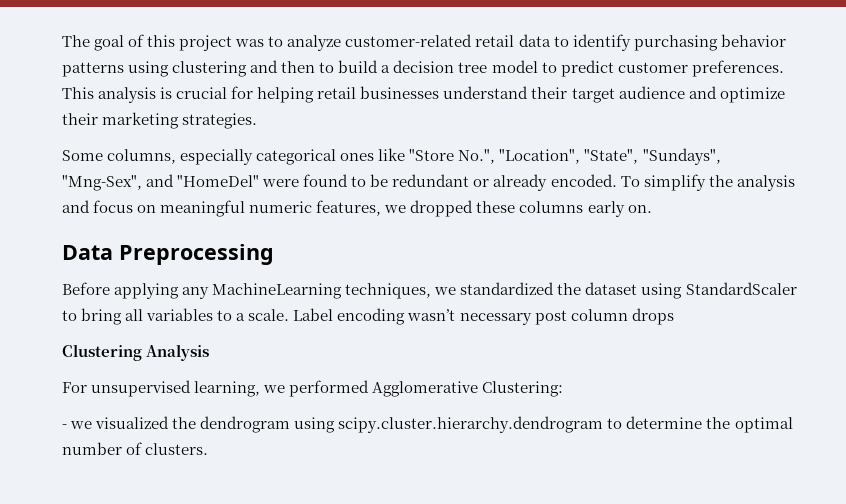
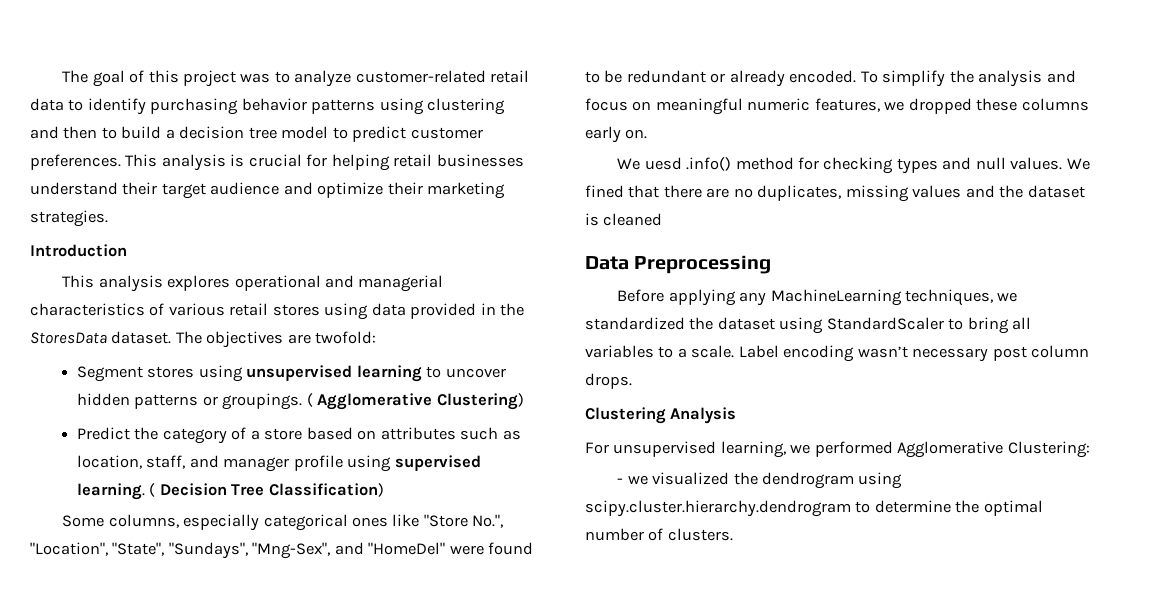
+ Introduction
+ This analysis explores operational and managerial characteristics of various retail stores using data provided in the StoresData dataset. The objectives are twofold:
+ Segment stores using unsupervised learning to uncover hidden patterns or groupings. ( Agglomerative Clustering)
+ Predict the category of a store based on attributes such as location, staff, and manager profile using supervised learning. ( Decision Tree Classification)
+ We uesd .info() method for checking types and null values. We fined that there are no duplicates, missing values and the dataset is cleaned
- Label encoding wasn’t necessary post column drops
+ Label encoding wasn’t necessary post column drops.

